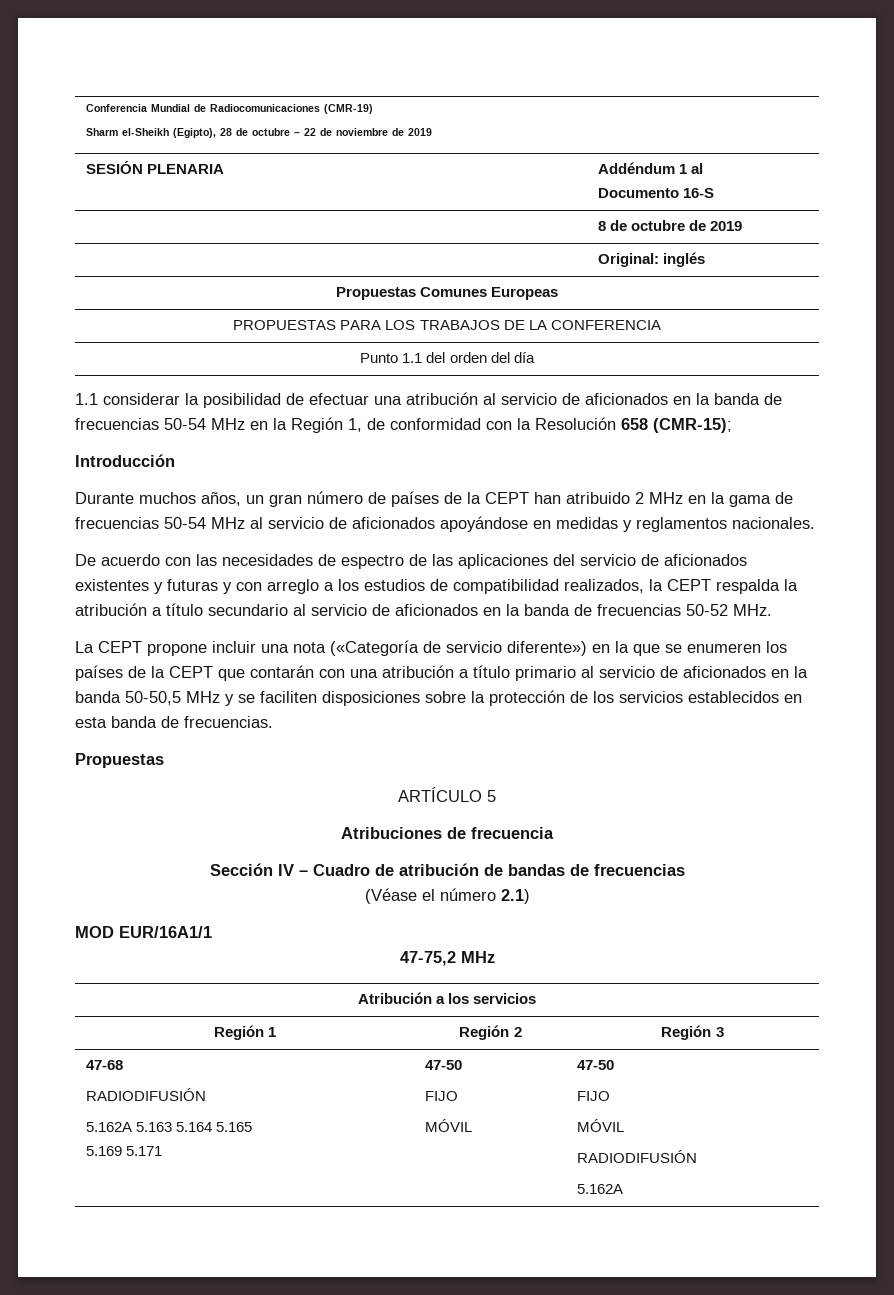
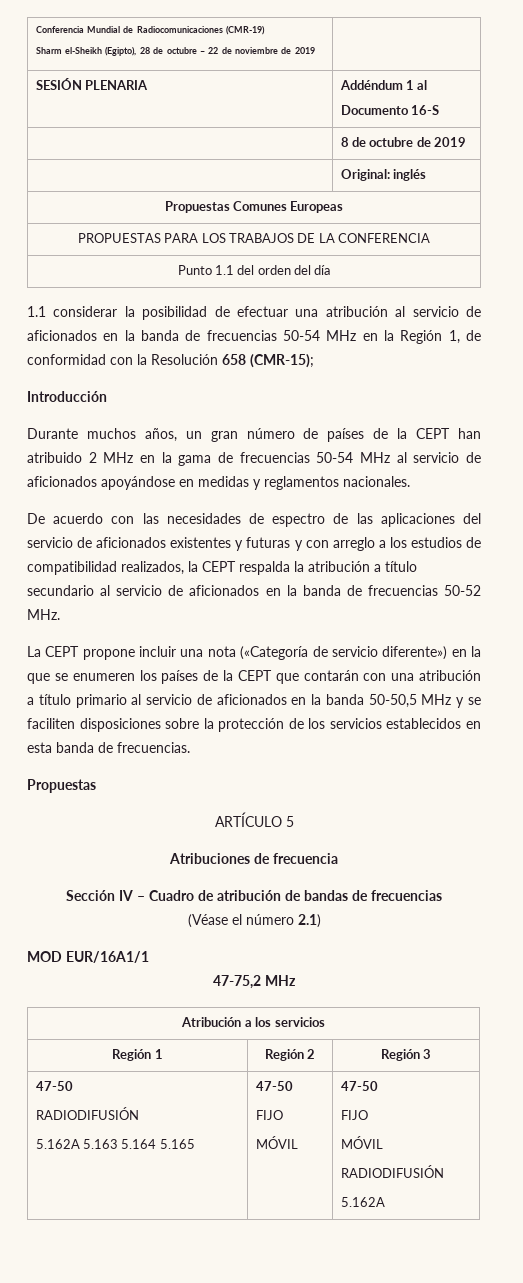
  Región 1 | Región 2 | Región 3
- 47-68
+ 47-50
  RADIODIFUSIÓN
- 5.162A 5.163 5.164 5.165
- 5.169 5.171 | 47-50
+ 5.162A 5.163 5.164 5.165 | 47-50

